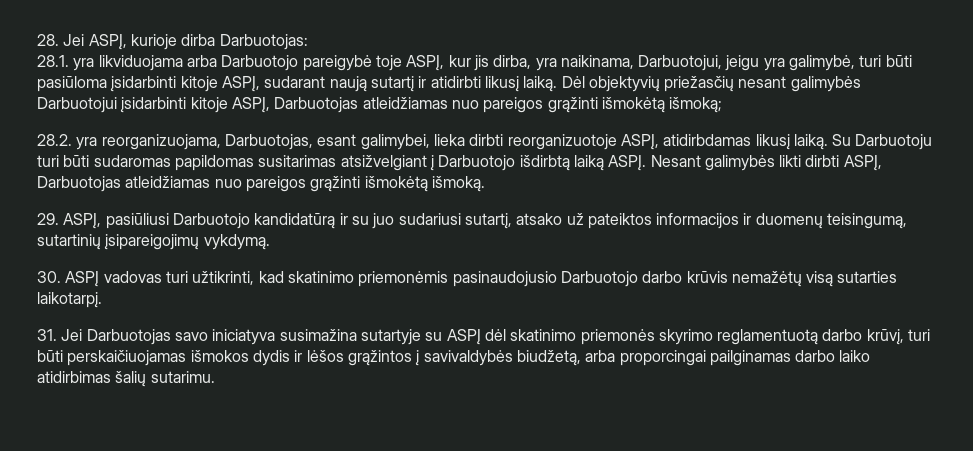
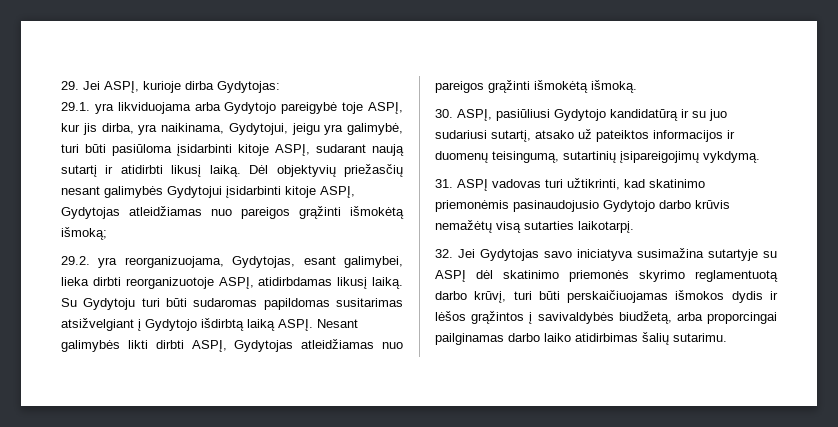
- 28. Jei ASPĮ, kurioje dirba Darbuotojas:
- 28.1. yra likviduojama arba Darbuotojo pareigybė toje ASPĮ, kur jis dirba, yra naikinama, Darbuotojui, jeigu yra galimybė, turi būti pasiūloma įsidarbinti kitoje ASPĮ, sudarant naują sutartį ir atidirbti likusį laiką.
+ 29. Jei ASPĮ, kurioje dirba Gydytojas:
+ 29.1. yra likviduojama arba Gydytojo pareigybė toje ASPĮ, kur jis dirba, yra naikinama, Gydytojui, jeigu yra galimybė, turi būti pasiūloma įsidarbinti kitoje ASPĮ, sudarant naują sutartį ir atidirbti likusį laiką.
- Dėl objektyvių priežasčių nesant galimybės Darbuotojui įsidarbinti kitoje ASPĮ, Darbuotojas atleidžiamas nuo pareigos grąžinti išmokėtą išmoką;
+ Dėl objektyvių priežasčių nesant galimybės Gydytojui įsidarbinti kitoje ASPĮ, Gydytojas atleidžiamas nuo pareigos grąžinti išmokėtą išmoką;
- 28.2. yra reorganizuojama, Darbuotojas, esant galimybei, lieka dirbti reorganizuotoje ASPĮ, atidirbdamas likusį laiką.
+ 29.2. yra reorganizuojama, Gydytojas, esant galimybei, lieka dirbti reorganizuotoje ASPĮ, atidirbdamas likusį laiką.
- Su Darbuotoju turi būti sudaromas papildomas susitarimas atsižvelgiant į Darbuotojo išdirbtą laiką ASPĮ.
+ Su Gydytoju turi būti sudaromas papildomas susitarimas atsižvelgiant į Gydytojo išdirbtą laiką ASPĮ.
- Nesant galimybės likti dirbti ASPĮ, Darbuotojas atleidžiamas nuo pareigos grąžinti išmokėtą išmoką.
+ Nesant galimybės likti dirbti ASPĮ, Gydytojas atleidžiamas nuo pareigos grąžinti išmokėtą išmoką.
- 29. ASPĮ, pasiūliusi Darbuotojo kandidatūrą ir su juo sudariusi sutartį, atsako už pateiktos informacijos ir duomenų teisingumą, sutartinių įsipareigojimų vykdymą.
+ 30. ASPĮ, pasiūliusi Gydytojo kandidatūrą ir su juo sudariusi sutartį, atsako už pateiktos informacijos ir duomenų teisingumą, sutartinių įsipareigojimų vykdymą.
- 30. ASPĮ vadovas turi užtikrinti, kad skatinimo priemonėmis pasinaudojusio Darbuotojo darbo krūvis nemažėtų visą sutarties laikotarpį.
+ 31. ASPĮ vadovas turi užtikrinti, kad skatinimo priemonėmis pasinaudojusio Gydytojo darbo krūvis nemažėtų visą sutarties laikotarpį.
- 31. Jei Darbuotojas savo iniciatyva susimažina sutartyje su ASPĮ dėl skatinimo priemonės skyrimo reglamentuotą darbo krūvį, turi būti perskaičiuojamas išmokos dydis ir lėšos grąžintos į savivaldybės biudžetą, arba proporcingai pailginamas darbo laiko atidirbimas šalių sutarimu.
+ 32. Jei Gydytojas savo iniciatyva susimažina sutartyje su ASPĮ dėl skatinimo priemonės skyrimo reglamentuotą darbo krūvį, turi būti perskaičiuojamas išmokos dydis ir lėšos grąžintos į savivaldybės biudžetą, arba proporcingai pailginamas darbo laiko atidirbimas šalių sutarimu.

